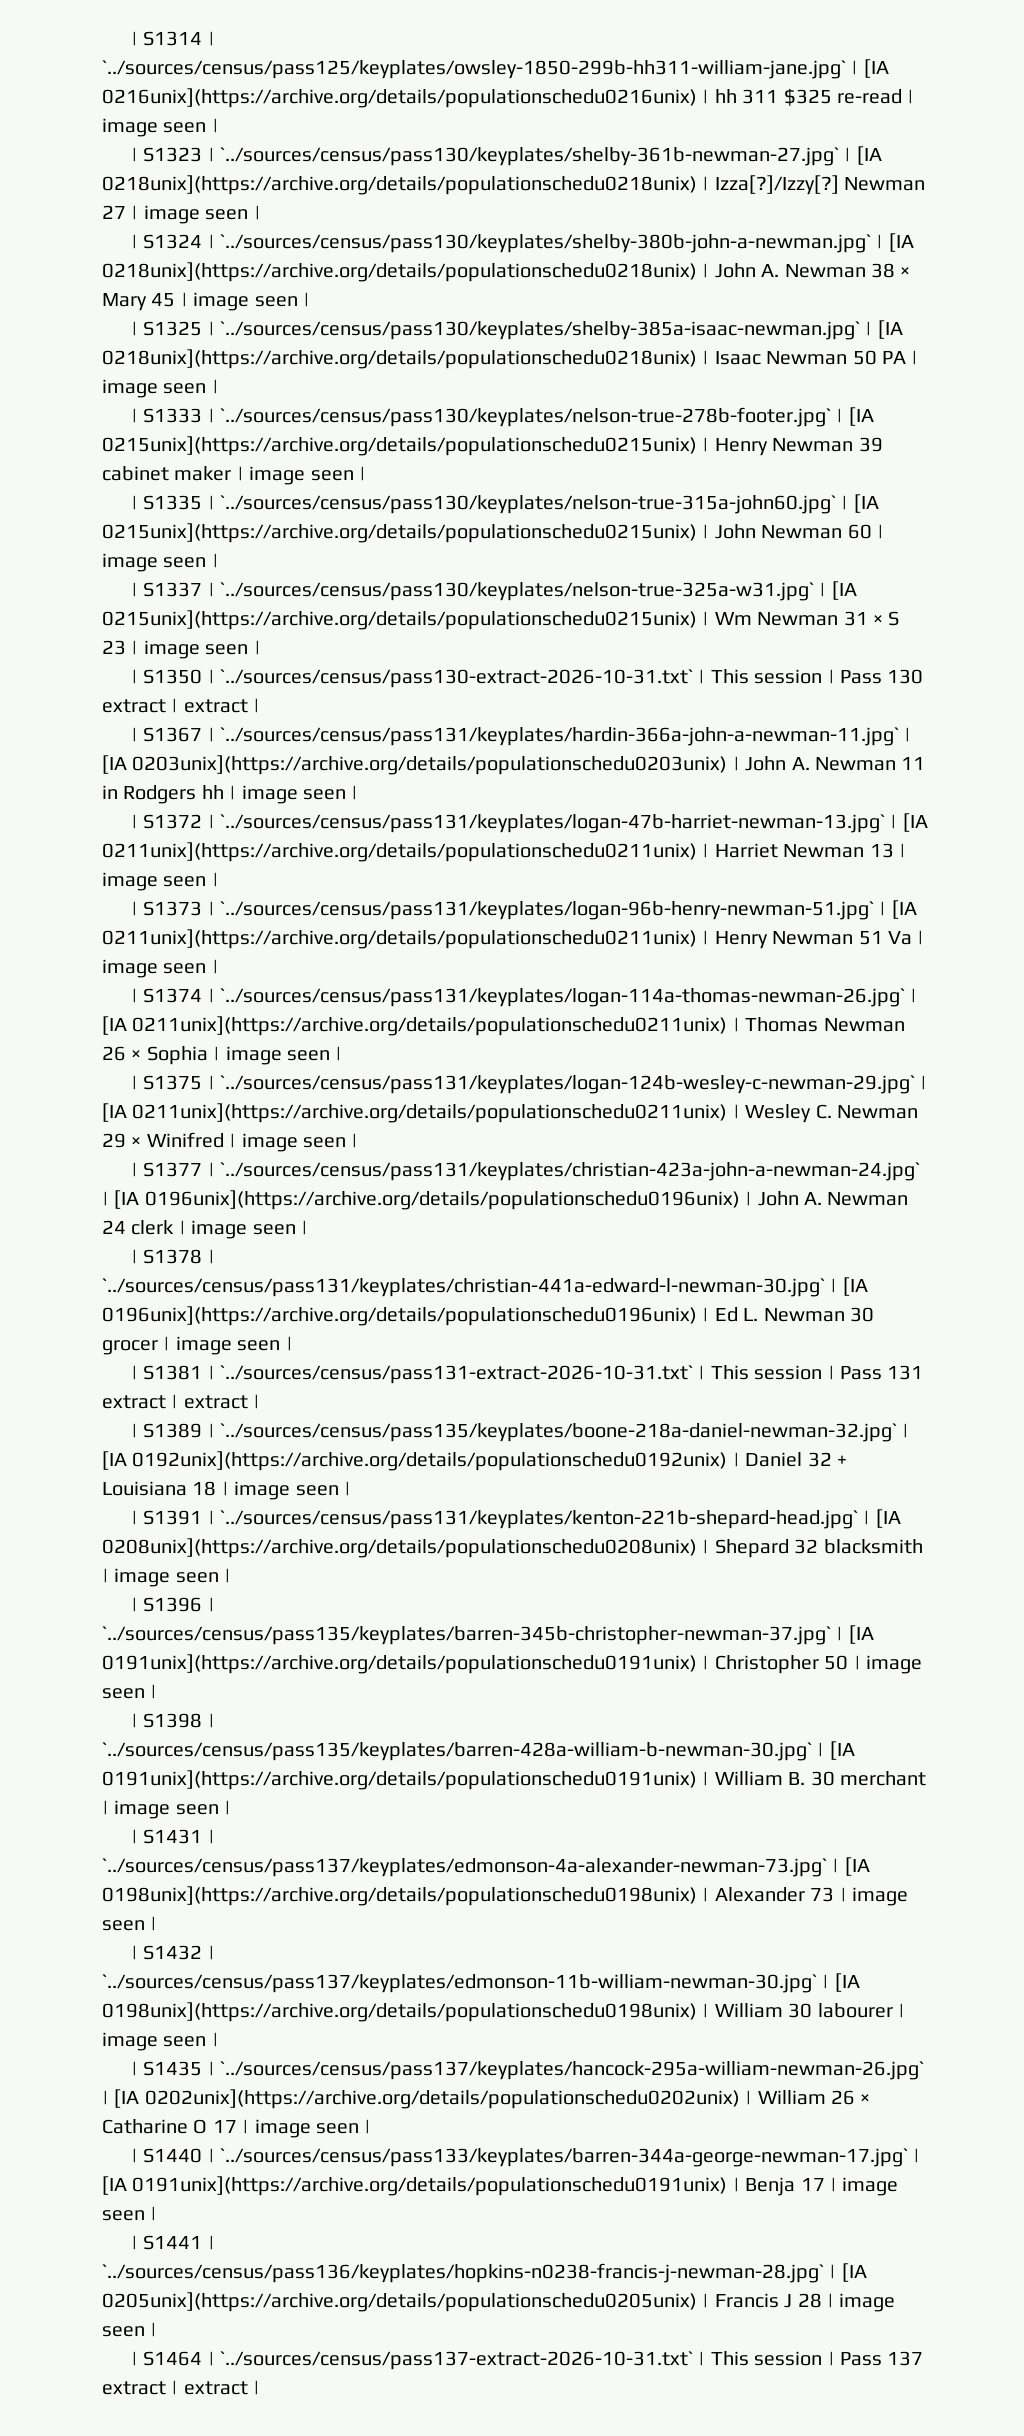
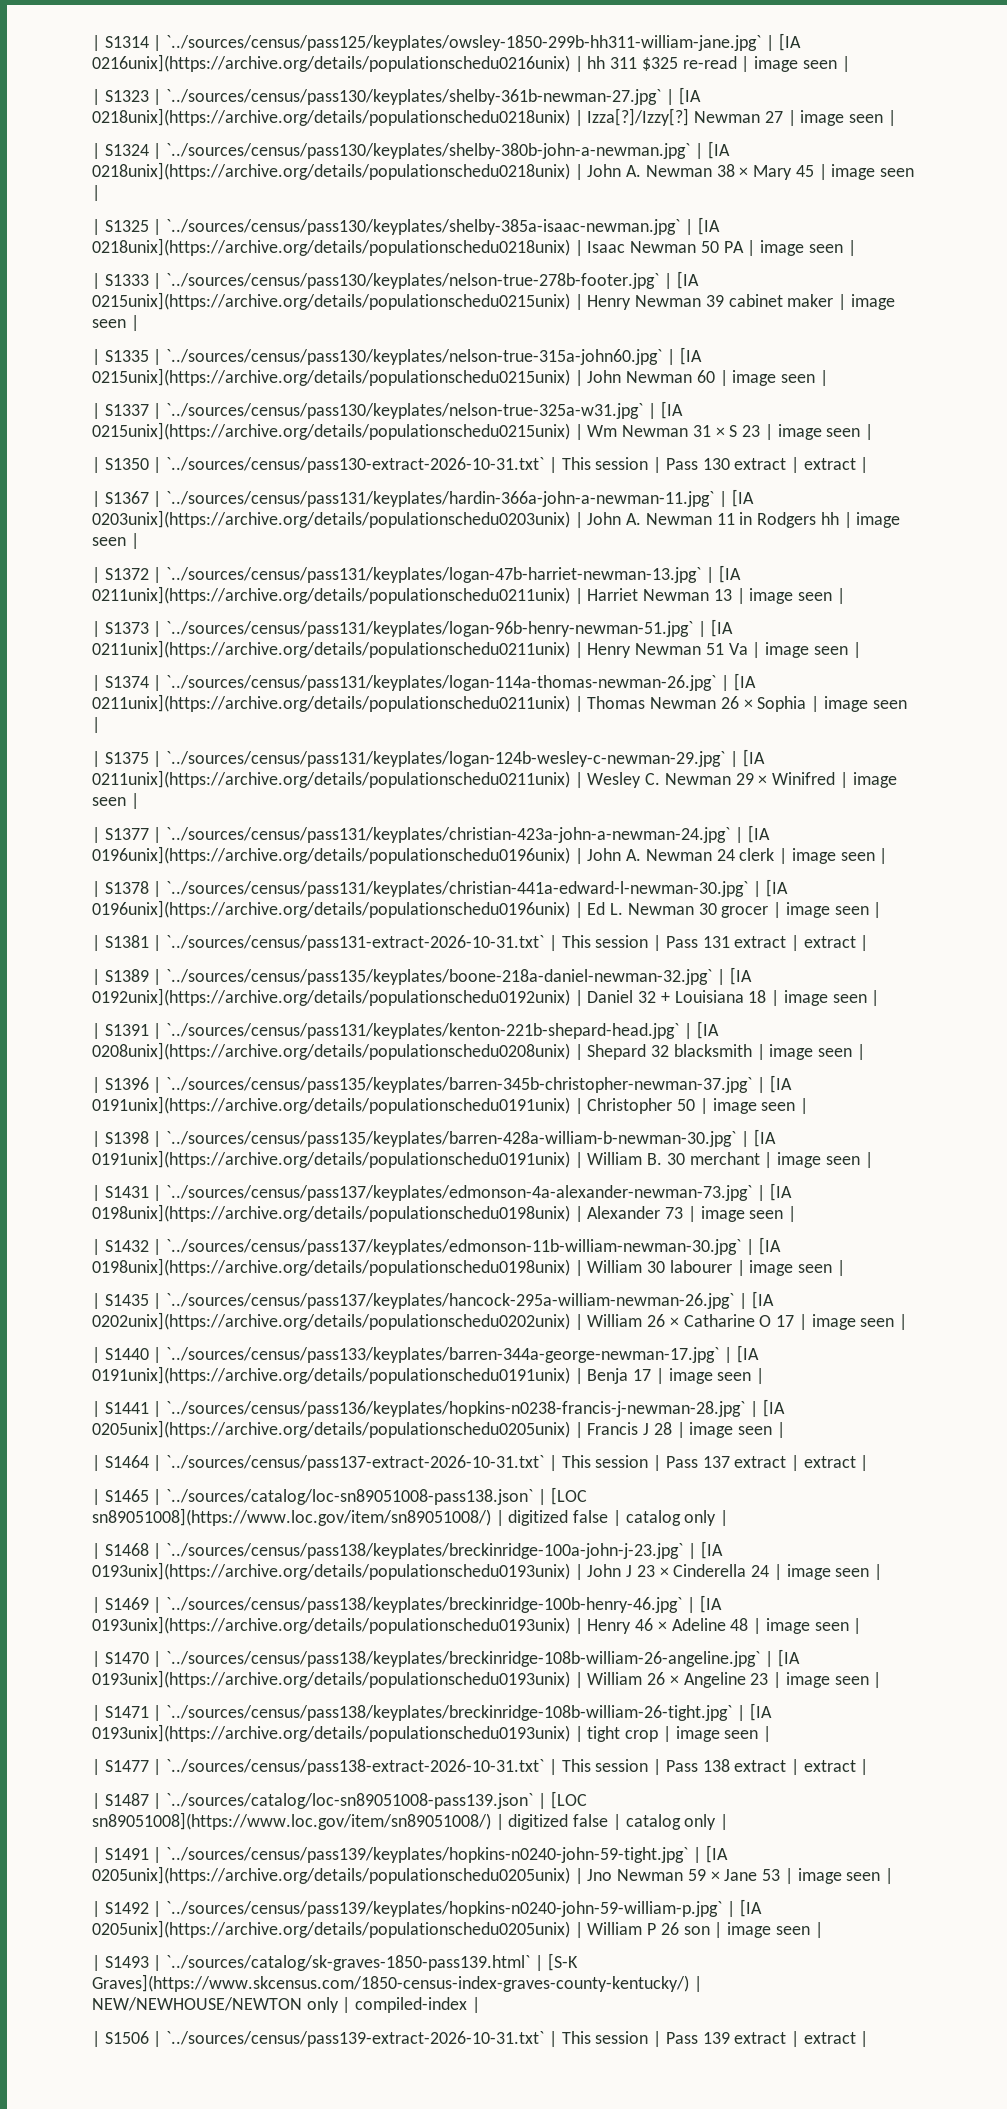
+ | S1465 | `../sources/catalog/loc-sn89051008-pass138.json` | [LOC sn89051008](https://www.loc.gov/item/sn89051008/) | digitized false | catalog only |
+ | S1468 | `../sources/census/pass138/keyplates/breckinridge-100a-john-j-23.jpg` | [IA 0193unix](https://archive.org/details/populationschedu0193unix) | John J 23 × Cinderella 24 | image seen |
+ | S1469 | `../sources/census/pass138/keyplates/breckinridge-100b-henry-46.jpg` | [IA 0193unix](https://archive.org/details/populationschedu0193unix) | Henry 46 × Adeline 48 | image seen |
+ | S1470 | `../sources/census/pass138/keyplates/breckinridge-108b-william-26-angeline.jpg` | [IA 0193unix](https://archive.org/details/populationschedu0193unix) | William 26 × Angeline 23 | image seen |
+ | S1471 | `../sources/census/pass138/keyplates/breckinridge-108b-william-26-tight.jpg` | [IA 0193unix](https://archive.org/details/populationschedu0193unix) | tight crop | image seen |
+ | S1477 | `../sources/census/pass138-extract-2026-10-31.txt` | This session | Pass 138 extract | extract |
+ | S1487 | `../sources/catalog/loc-sn89051008-pass139.json` | [LOC sn89051008](https://www.loc.gov/item/sn89051008/) | digitized false | catalog only |
+ | S1491 | `../sources/census/pass139/keyplates/hopkins-n0240-john-59-tight.jpg` | [IA 0205unix](https://archive.org/details/populationschedu0205unix) | Jno Newman 59 × Jane 53 | image seen |
+ | S1492 | `../sources/census/pass139/keyplates/hopkins-n0240-john-59-william-p.jpg` | [IA 0205unix](https://archive.org/details/populationschedu0205unix) | William P 26 son | image seen |
+ | S1493 | `../sources/catalog/sk-graves-1850-pass139.html` | [S-K Graves](https://www.skcensus.com/1850-census-index-graves-county-kentucky/) | NEW/NEWHOUSE/NEWTON only | compiled-index |
+ | S1506 | `../sources/census/pass139-extract-2026-10-31.txt` | This session | Pass 139 extract | extract |

